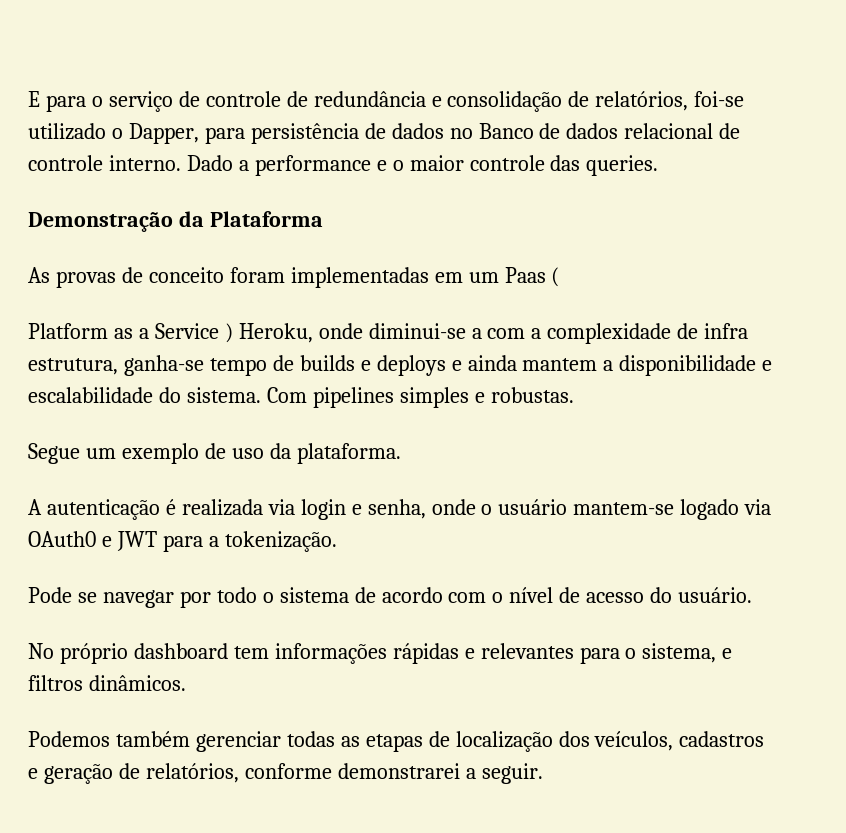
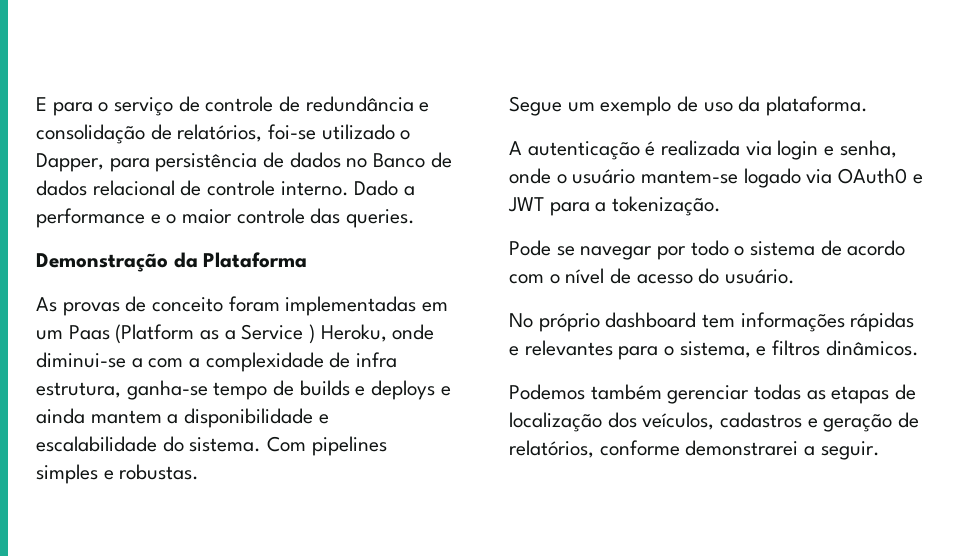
- As provas de conceito foram implementadas em um Paas (
- Platform as a Service ) Heroku, onde diminui-se a com a complexidade de infra estrutura, ganha-se tempo de builds e deploys e ainda mantem a disponibilidade e escalabilidade do sistema.
+ As provas de conceito foram implementadas em um Paas (Platform as a Service ) Heroku, onde diminui-se a com a complexidade de infra estrutura, ganha-se tempo de builds e deploys e ainda mantem a disponibilidade e escalabilidade do sistema.

